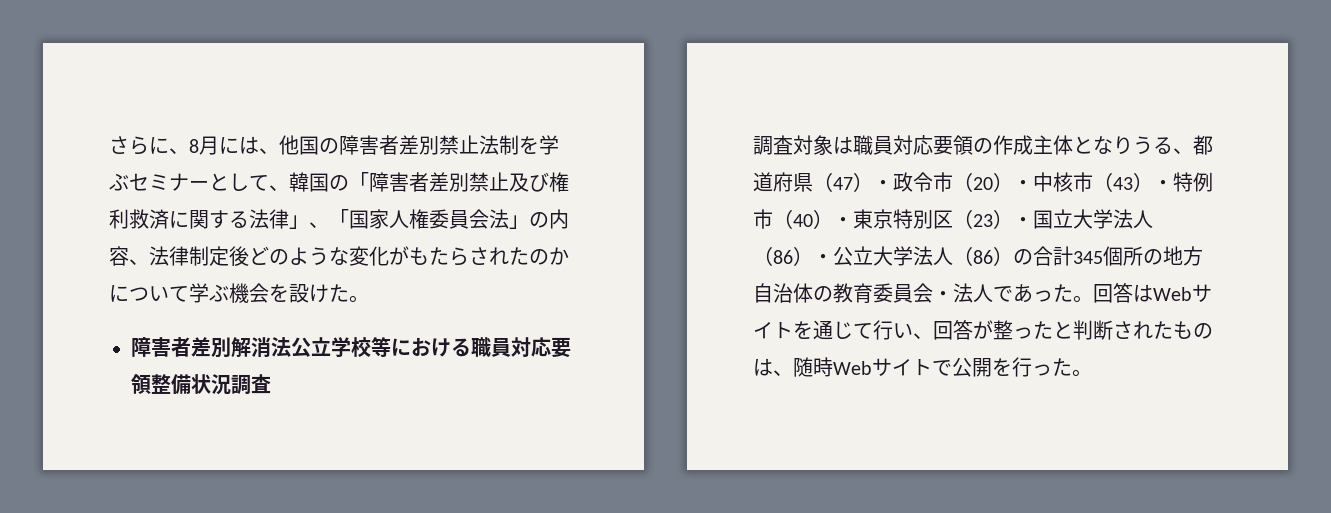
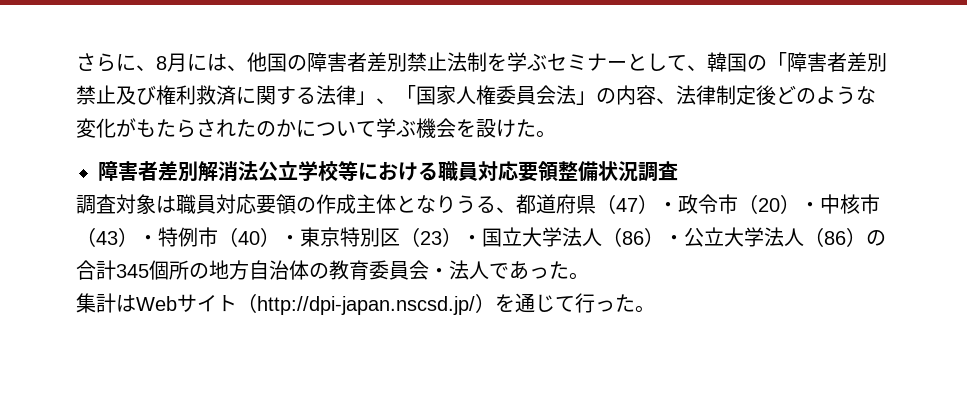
- 調査対象は職員対応要領の作成主体となりうる、都道府県（47）・政令市（20）・中核市（43）・特例市（40）・東京特別区（23）・国立大学法人（86）・公立大学法人（86）の合計345個所の地方自治体の教育委員会・法人であった。回答はWebサイトを通じて行い、回答が整ったと判断されたものは、随時Webサイトで公開を行った。
+ 調査対象は職員対応要領の作成主体となりうる、都道府県（47）・政令市（20）・中核市（43）・特例市（40）・東京特別区（23）・国立大学法人（86）・公立大学法人（86）の合計345個所の地方自治体の教育委員会・法人であった。
+ 集計はWebサイト（http://dpi-japan.nscsd.jp/）を通じて行った。

